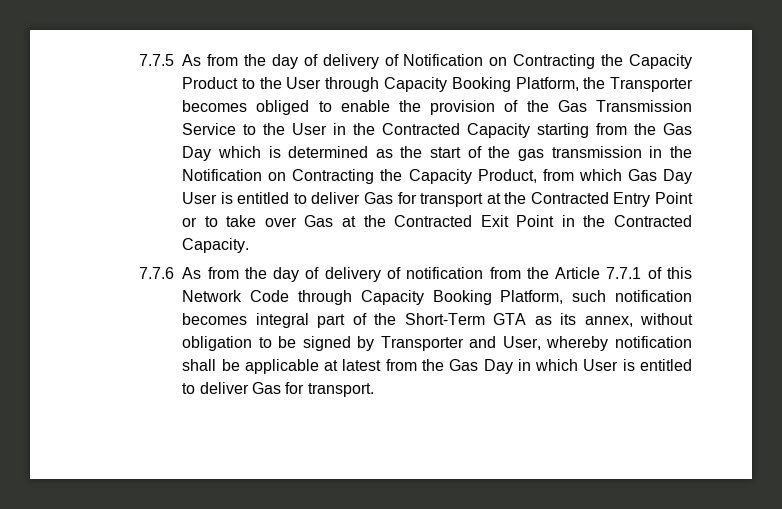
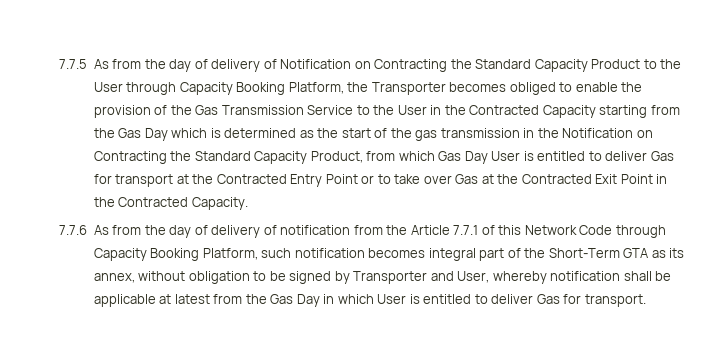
- 7.7.5 As from the day of delivery of Notification on Contracting the Capacity Product to the User through Capacity Booking Platform, the Transporter becomes obliged to enable the provision of the Gas Transmission Service to the User in the Contracted Capacity starting from the Gas Day which is determined as the start of the gas transmission in the Notification on Contracting the Capacity Product, from which Gas Day User is entitled to deliver Gas for transport at the Contracted Entry Point or to take over Gas at the Contracted Exit Point in the Contracted Capacity.
+ 7.7.5 As from the day of delivery of Notification on Contracting the Standard Capacity Product to the User through Capacity Booking Platform, the Transporter becomes obliged to enable the provision of the Gas Transmission Service to the User in the Contracted Capacity starting from the Gas Day which is determined as the start of the gas transmission in the Notification on Contracting the Standard Capacity Product, from which Gas Day User is entitled to deliver Gas for transport at the Contracted Entry Point or to take over Gas at the Contracted Exit Point in the Contracted Capacity.

